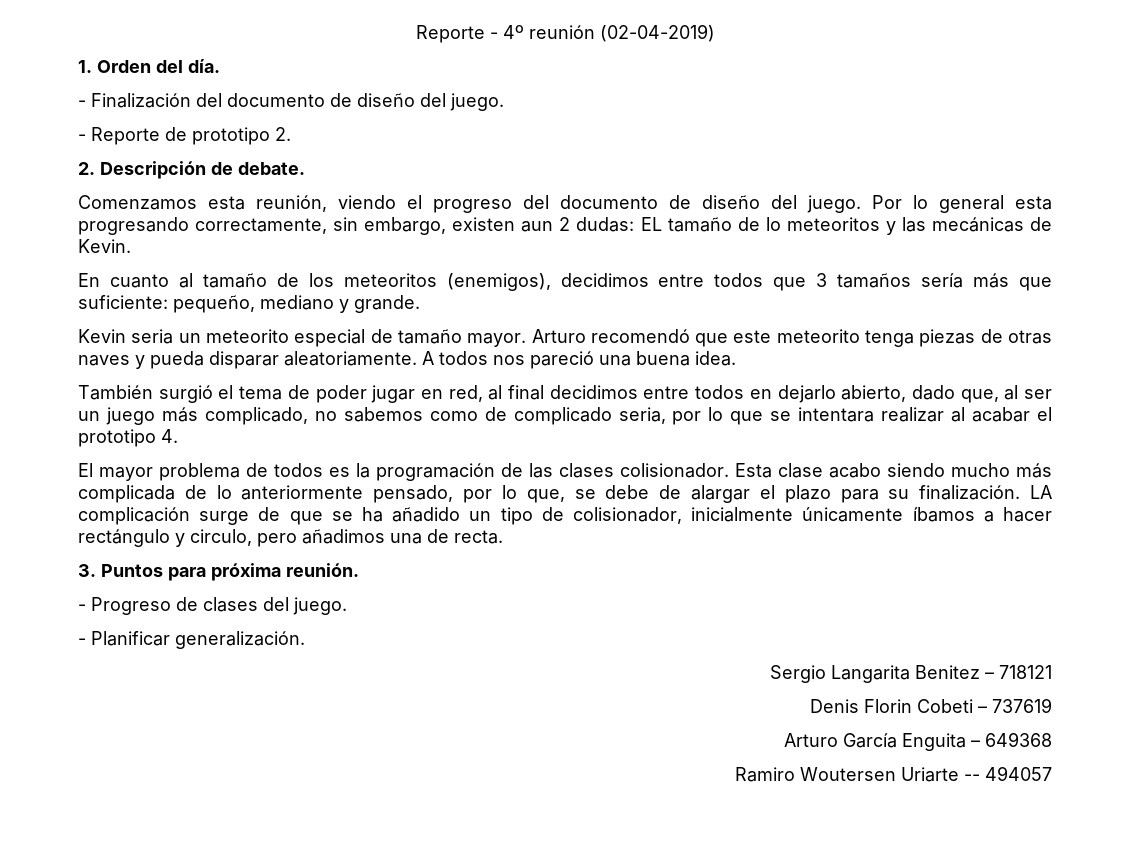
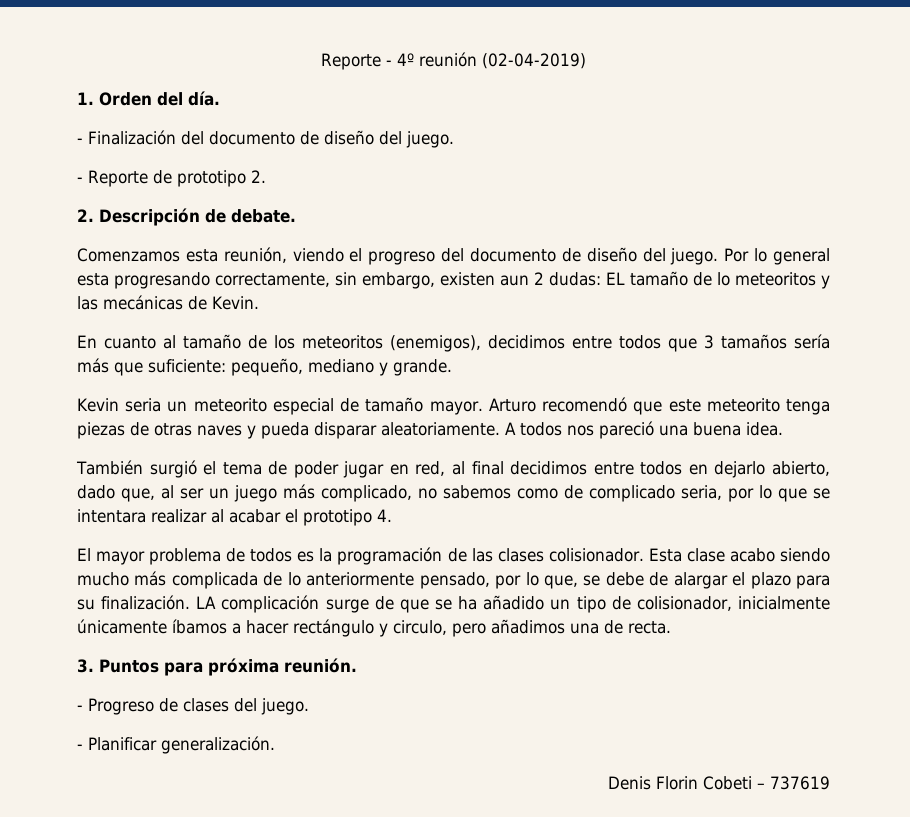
- Sergio Langarita Benitez – 718121
- Arturo García Enguita – 649368
- Ramiro Woutersen Uriarte -- 494057

